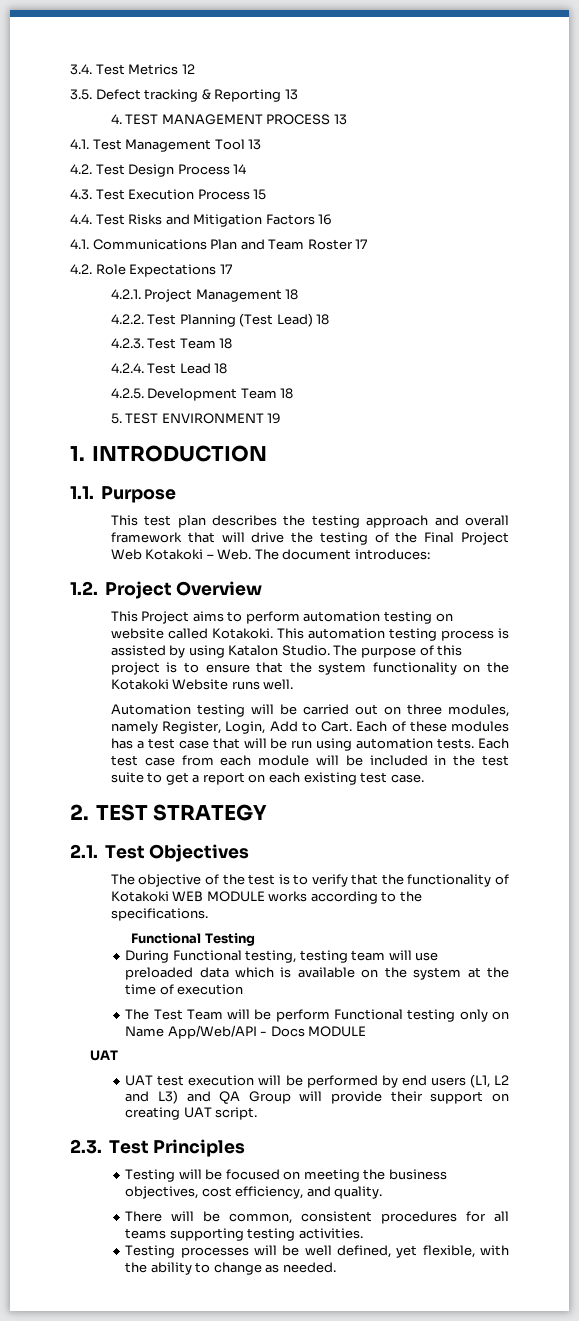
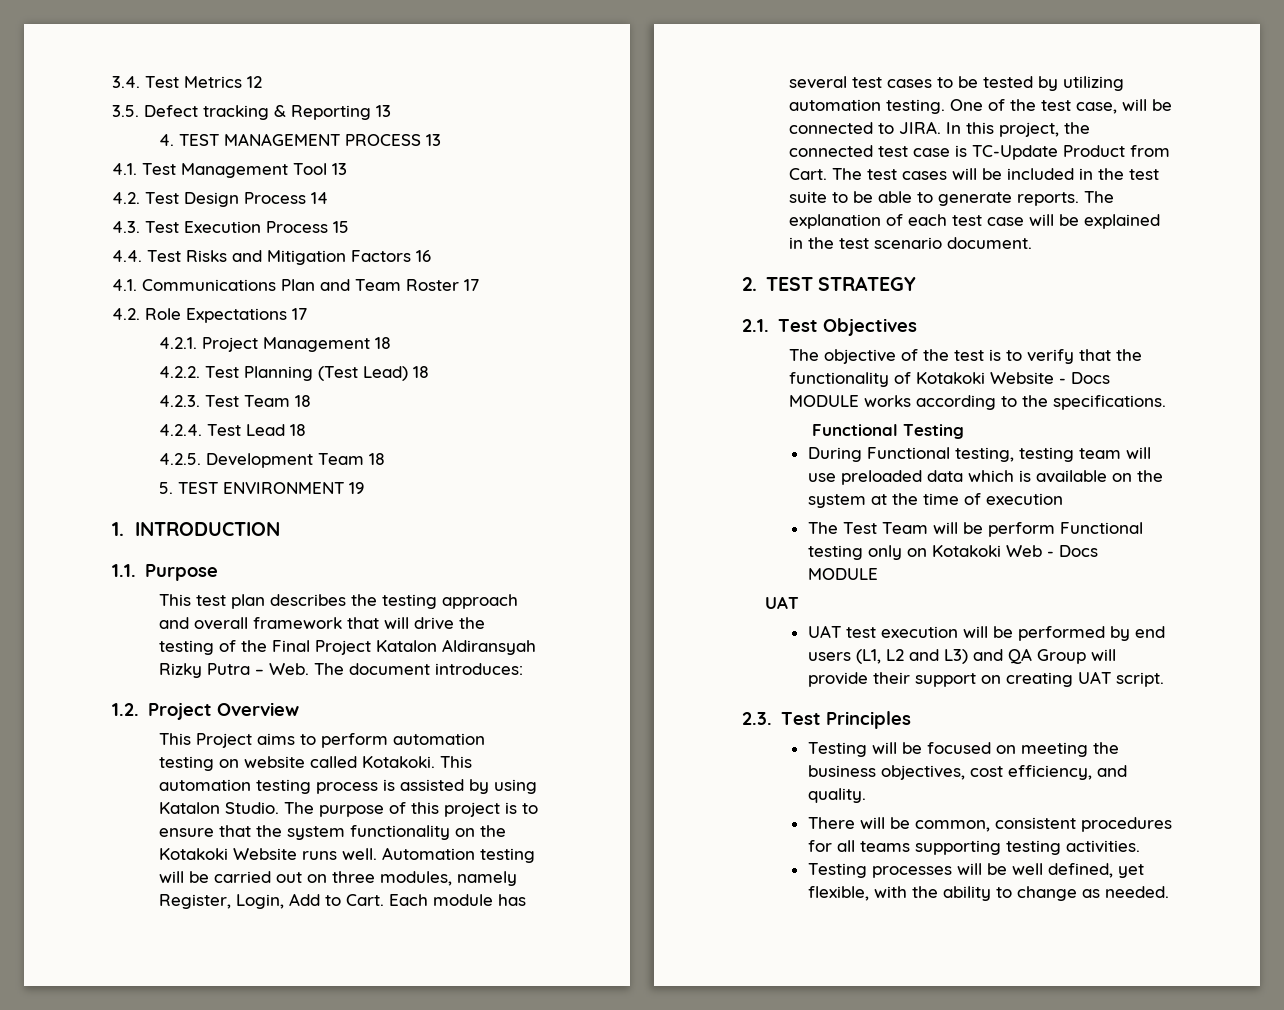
- This test plan describes the testing approach and overall framework that will drive the testing of the Final Project Web Kotakoki – Web. The document introduces:
+ This test plan describes the testing approach and overall framework that will drive the testing of the Final Project Katalon Aldiransyah Rizky Putra – Web. The document introduces:
- The purpose of this project is to ensure that the system functionality on the Kotakoki Website runs well.
- Automation testing will be carried out on three modules, namely Register, Login, Add to Cart.
+ The purpose of this project is to ensure that the system functionality on the Kotakoki Website runs well. Automation testing will be carried out on three modules, namely Register, Login, Add to Cart.
- Each of these modules has a test case that will be run using automation tests. Each test case from each module will be included in the test suite to get a report on each existing test case.
+ Each module has several test cases to be tested by utilizing automation testing. One of the test case, will be connected to JIRA. In this project, the connected test case is TC-Update Product from Cart. The test cases will be included in the test suite to be able to generate reports. The explanation of each test case will be explained in the test scenario document.
- The objective of the test is to verify that the functionality of Kotakoki WEB MODULE works according to the specifications.
+ The objective of the test is to verify that the functionality of Kotakoki Website - Docs MODULE works according to the specifications.
- The Test Team will be perform Functional testing only on Name App/Web/API - Docs MODULE
+ The Test Team will be perform Functional testing only on Kotakoki Web - Docs MODULE

